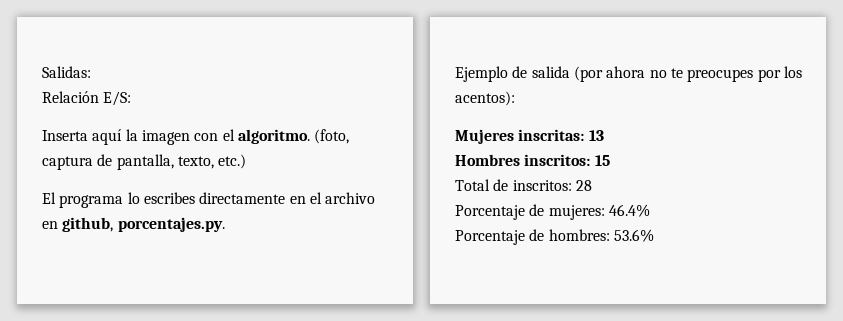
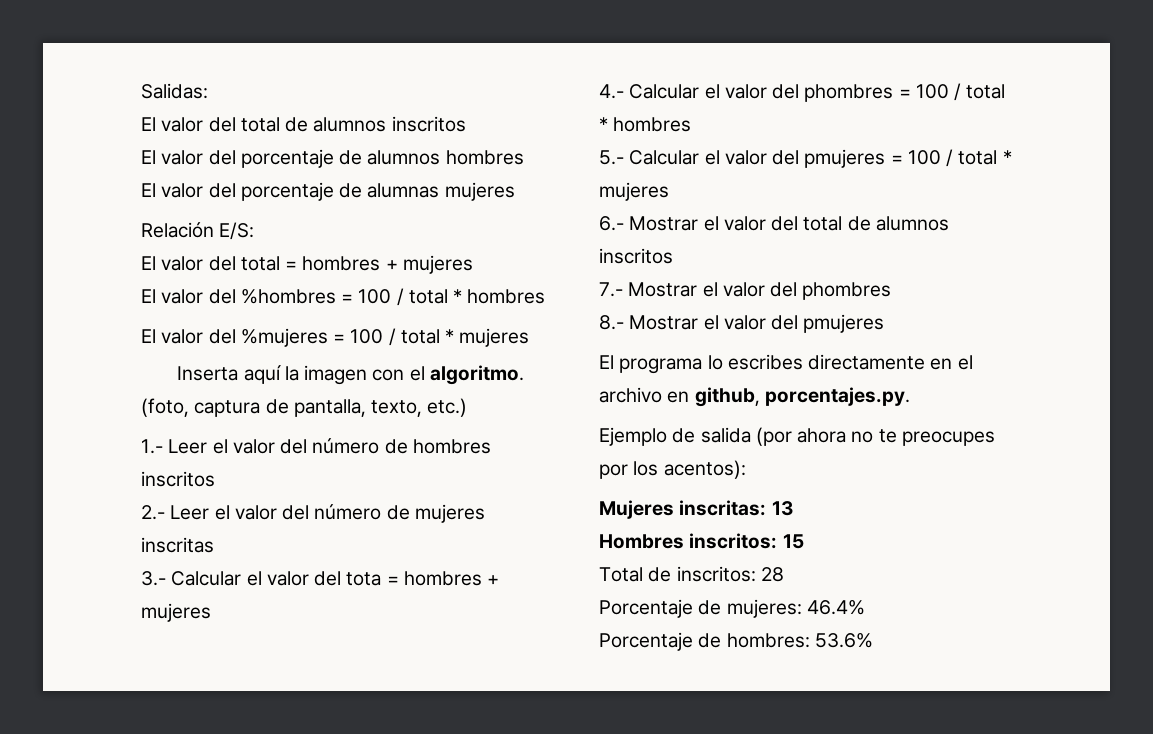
+ El valor del total de alumnos inscritos
+ El valor del porcentaje de alumnos hombres
+ El valor del porcentaje de alumnas mujeres
  Relación E/S:
+ El valor del total = hombres + mujeres
+ El valor del %hombres = 100 / total * hombres
+ El valor del %mujeres = 100 / total * mujeres
+ 1.- Leer el valor del número de hombres inscritos
+ 2.- Leer el valor del número de mujeres inscritas
+ 3.- Calcular el valor del tota = hombres + mujeres
+ 4.- Calcular el valor del phombres = 100 / total * hombres
+ 5.- Calcular el valor del pmujeres = 100 / total * mujeres
+ 6.- Mostrar el valor del total de alumnos inscritos
+ 7.- Mostrar el valor del phombres
+ 8.- Mostrar el valor del pmujeres

